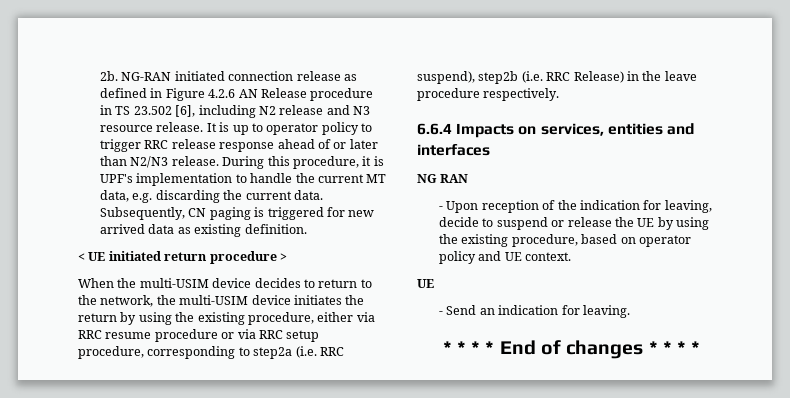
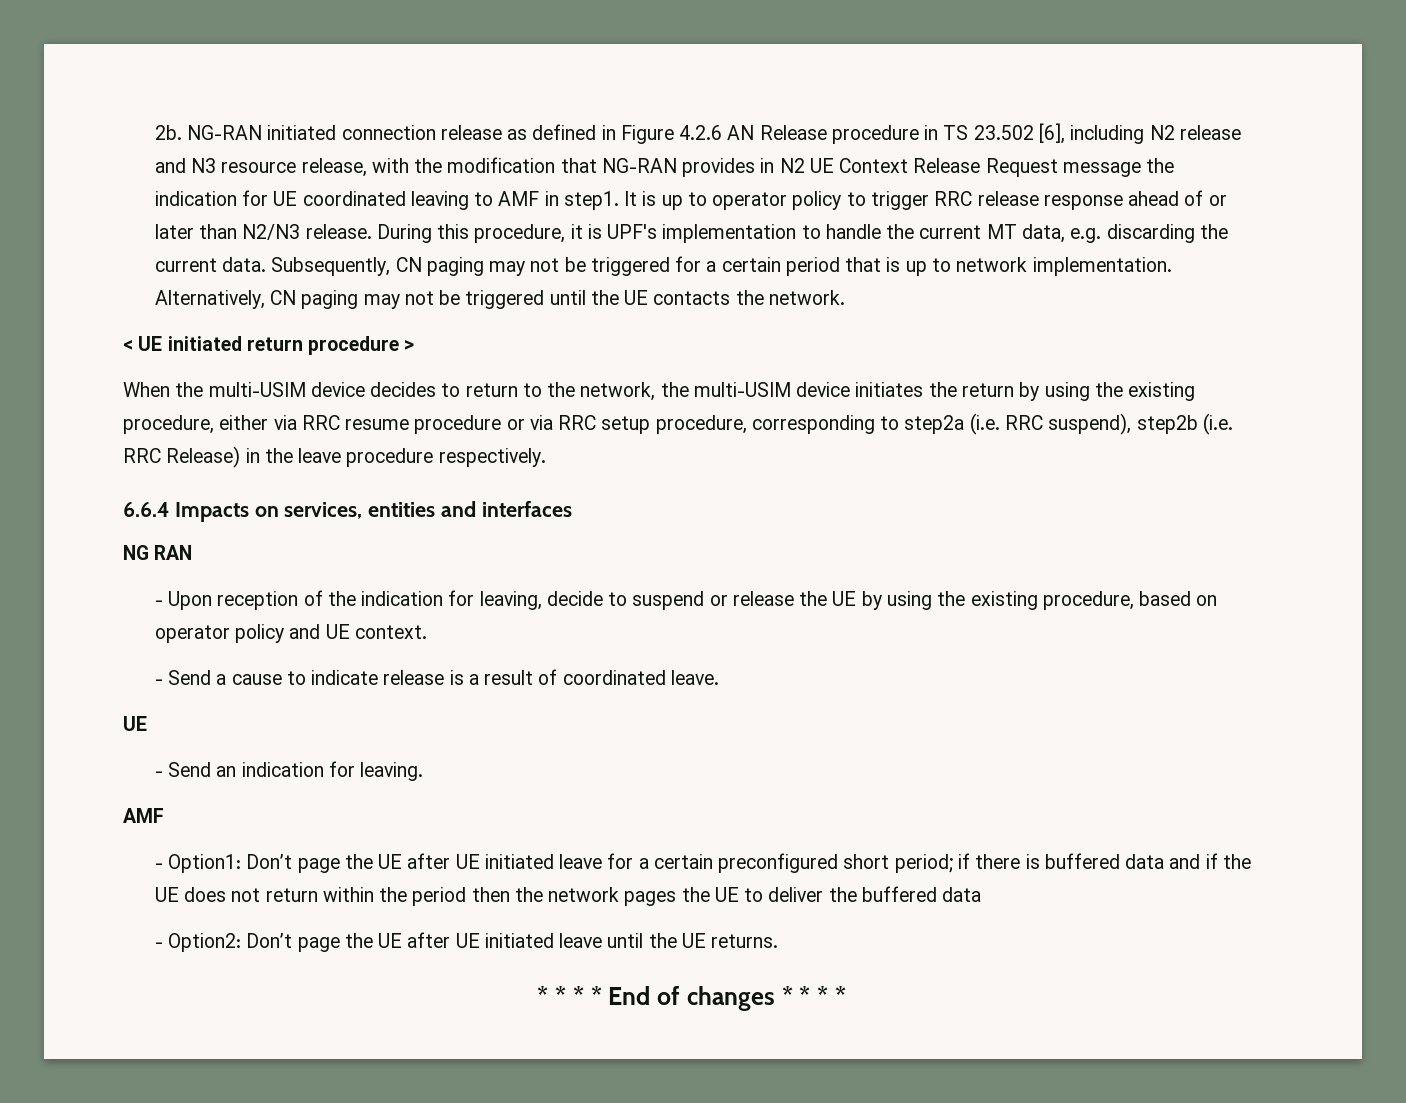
- NG-RAN initiated connection release as defined in Figure 4.2.6 AN Release procedure in TS 23.502 [6], including N2 release and N3 resource release.
+ NG-RAN initiated connection release as defined in Figure 4.2.6 AN Release procedure in TS 23.502 [6], including N2 release and N3 resource release, with the modification that NG-RAN provides in N2 UE Context Release Request message the indication for UE coordinated leaving to AMF in step1.
- Subsequently, CN paging is triggered for new arrived data as existing definition.
+ Subsequently, CN paging may not be triggered for a certain period that is up to network implementation. Alternatively, CN paging may not be triggered until the UE contacts the network.
+ - Send a cause to indicate release is a result of coordinated leave.
  - Send an indication for leaving.
+ AMF
+ - Option1: Don’t page the UE after UE initiated leave for a certain preconfigured short period; if there is buffered data and if the UE does not return within the period then the network pages the UE to deliver the buffered data
+ - Option2: Don’t page the UE after UE initiated leave until the UE returns.

